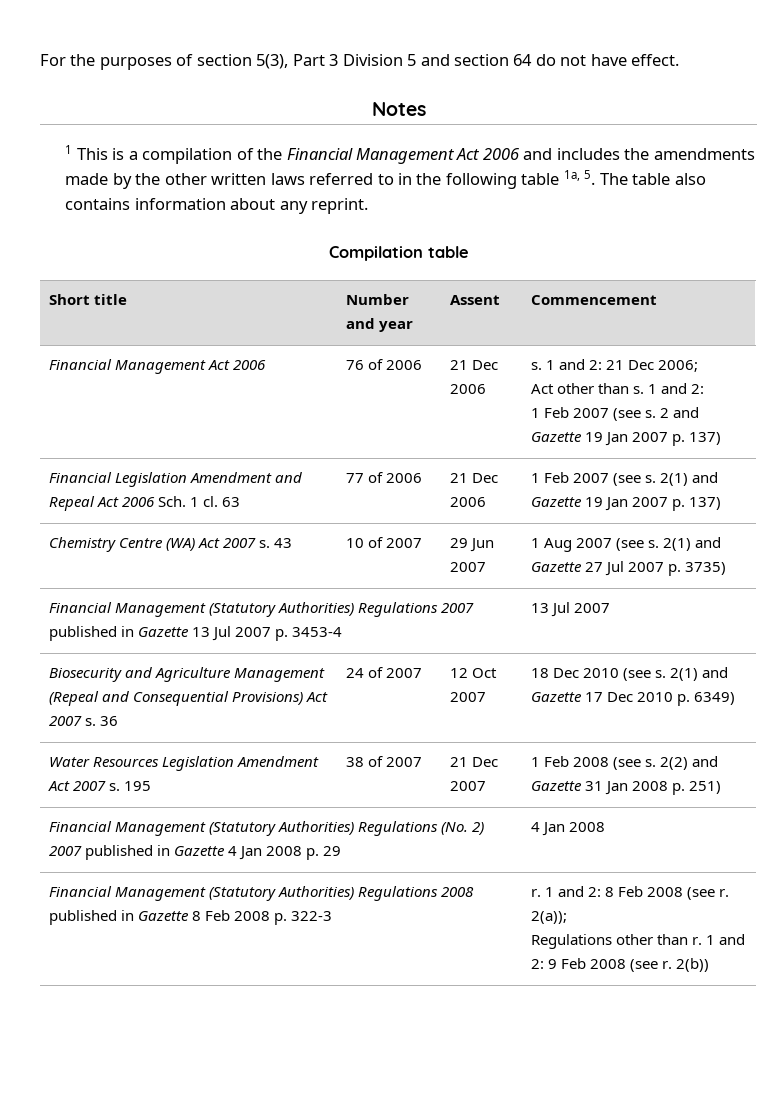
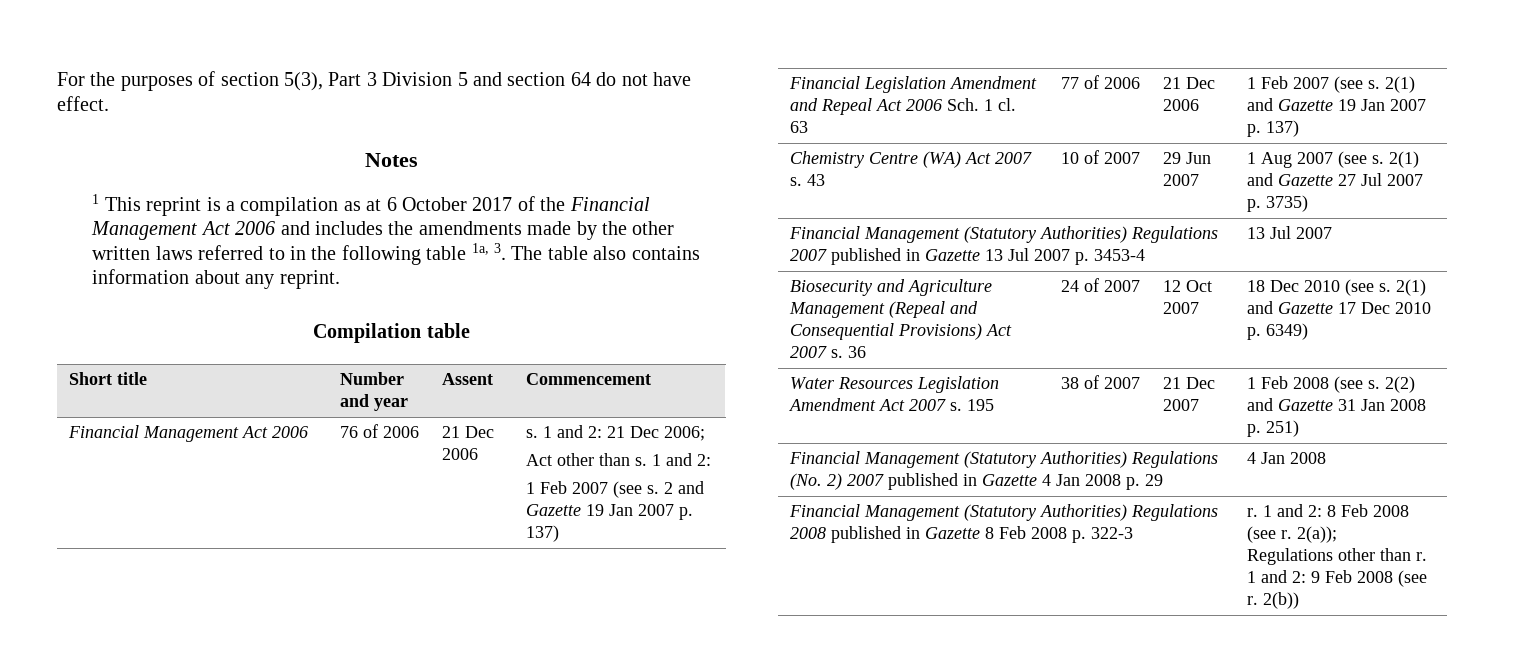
- 1 This is a compilation of the Financial Management Act 2006 and includes the amendments made by the other written laws referred to in the following table 1a, 5. The table also contains information about any reprint.
+ 1 This reprint is a compilation as at 6 October 2017 of the Financial Management Act 2006 and includes the amendments made by the other written laws referred to in the following table 1a, 3. The table also contains information about any reprint.

